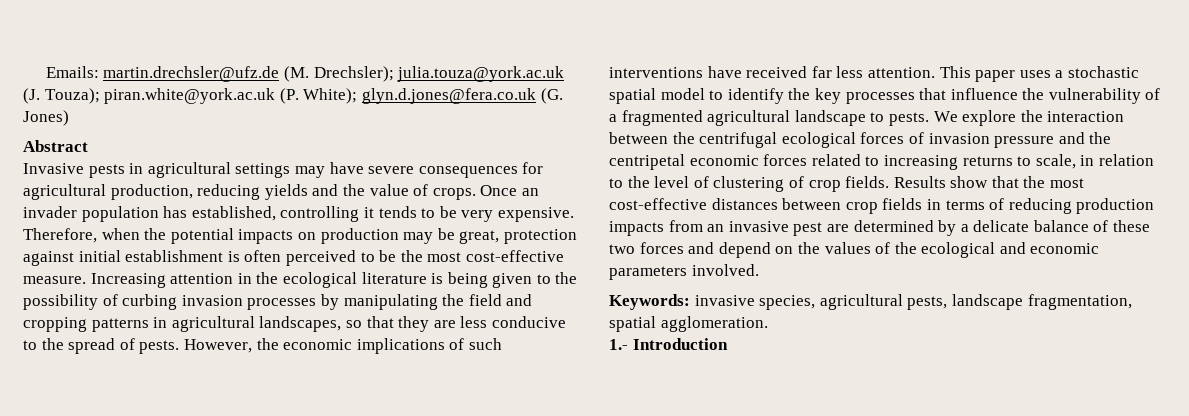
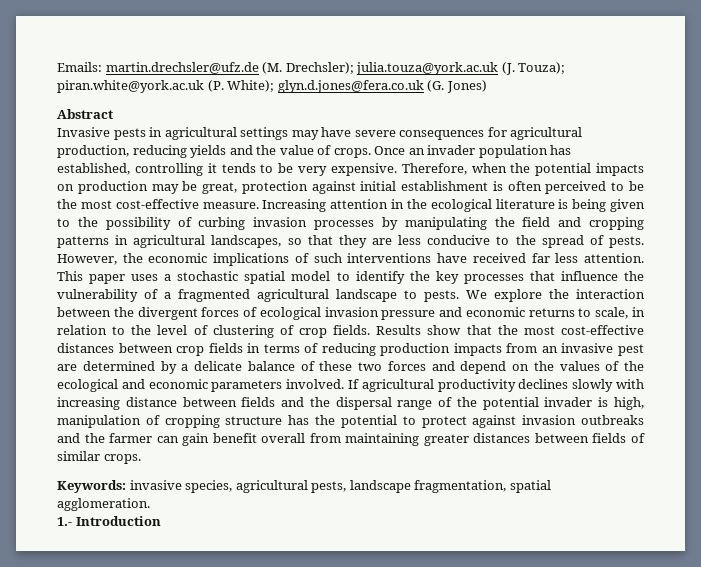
- We explore the interaction between the centrifugal ecological forces of invasion pressure and the centripetal economic forces related to increasing returns to scale, in relation to the level of clustering of crop fields.
+ We explore the interaction between the divergent forces of ecological invasion pressure and economic returns to scale, in relation to the level of clustering of crop fields.
+ If agricultural productivity declines slowly with increasing distance between fields and the dispersal range of the potential invader is high, manipulation of cropping structure has the potential to protect against invasion outbreaks and the farmer can gain benefit overall from maintaining greater distances between fields of similar crops.

